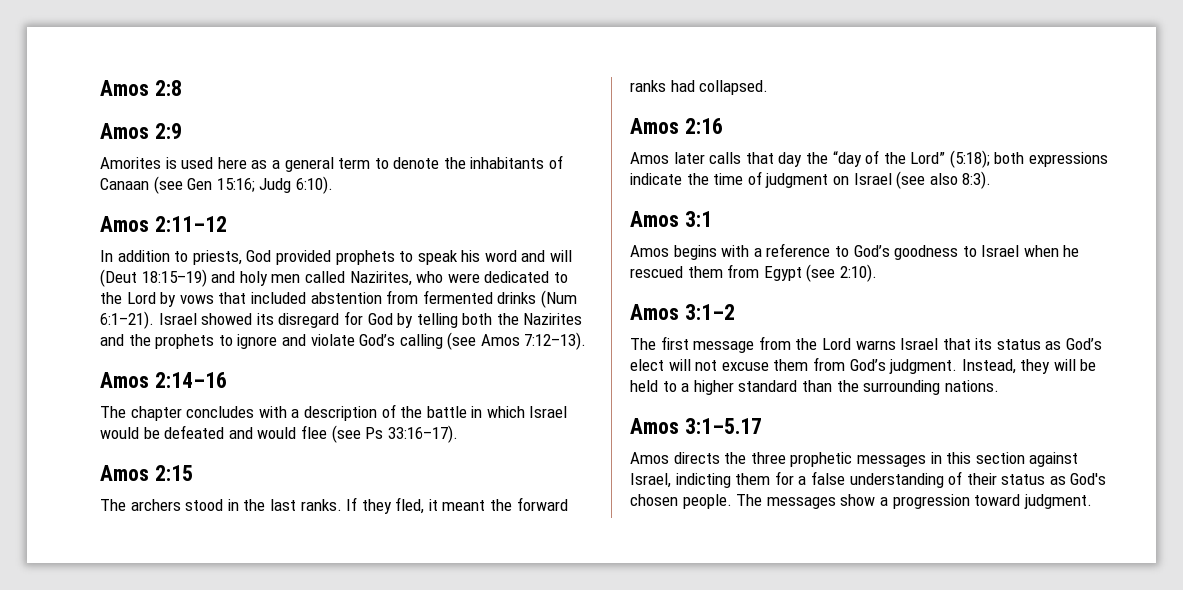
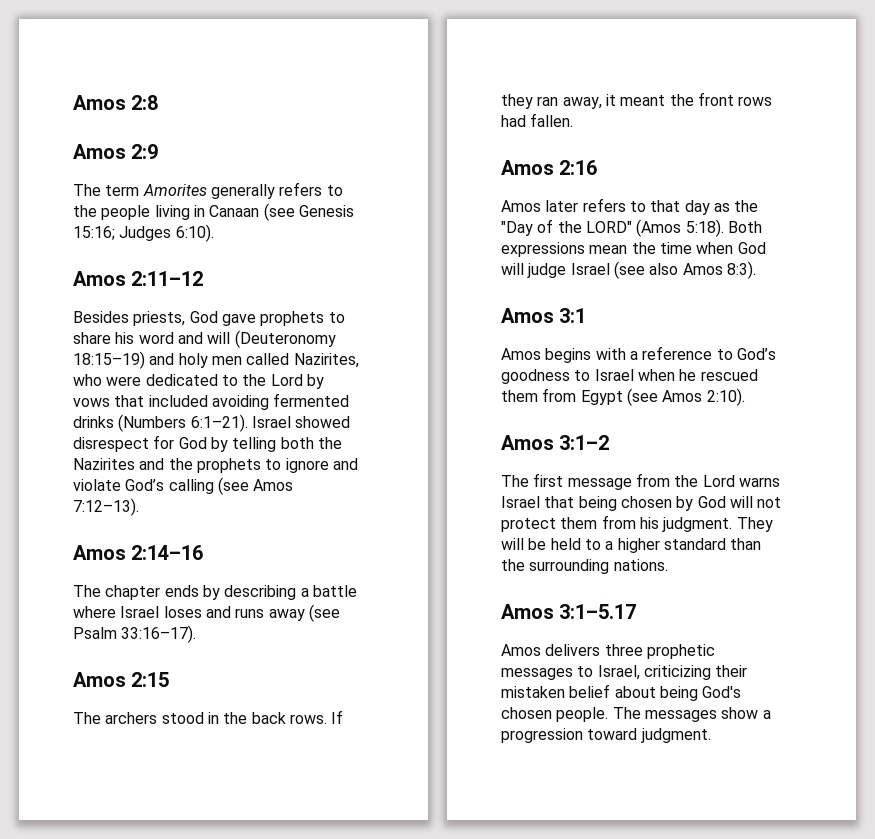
- Amorites is used here as a general term to denote the inhabitants of Canaan (see Gen 15:16; Judg 6:10).
+ The term Amorites generally refers to the people living in Canaan (see Genesis 15:16; Judges 6:10).
- In addition to priests, God provided prophets to speak his word and will (Deut 18:15–19) and holy men called Nazirites, who were dedicated to the Lord by vows that included abstention from fermented drinks (Num 6:1–21).
+ Besides priests, God gave prophets to share his word and will (Deuteronomy 18:15–19) and holy men called Nazirites, who were dedicated to the Lord by vows that included avoiding fermented drinks (Numbers 6:1–21).
- Israel showed its disregard for God by telling both the Nazirites and the prophets to ignore and violate God’s calling (see Amos 7:12–13).
+ Israel showed disrespect for God by telling both the Nazirites and the prophets to ignore and violate God’s calling (see Amos 7:12–13).
- The chapter concludes with a description of the battle in which Israel would be defeated and would flee (see Ps 33:16–17).
+ The chapter ends by describing a battle where Israel loses and runs away (see Psalm 33:16–17).
- The archers stood in the last ranks. If they fled, it meant the forward ranks had collapsed.
+ The archers stood in the back rows. If they ran away, it meant the front rows had fallen.
  Amos 2:16
- Amos later calls that day the “day of the Lord” (5:18); both expressions indicate the time of judgment on Israel (see also 8:3).
+ Amos later refers to that day as the "Day of the LORD" (Amos 5:18). Both expressions mean the time when God will judge Israel (see also Amos 8:3).
- Amos begins with a reference to God’s goodness to Israel when he rescued them from Egypt (see 2:10).
+ Amos begins with a reference to God’s goodness to Israel when he rescued them from Egypt (see Amos 2:10).
- The first message from the Lord warns Israel that its status as God’s elect will not excuse them from God’s judgment. Instead, they will be held to a higher standard than the surrounding nations.
+ The first message from the Lord warns Israel that being chosen by God will not protect them from his judgment. They will be held to a higher standard than the surrounding nations.
- Amos directs the three prophetic messages in this section against Israel, indicting them for a false understanding of their status as God's chosen people.
+ Amos delivers three prophetic messages to Israel, criticizing their mistaken belief about being God's chosen people.

